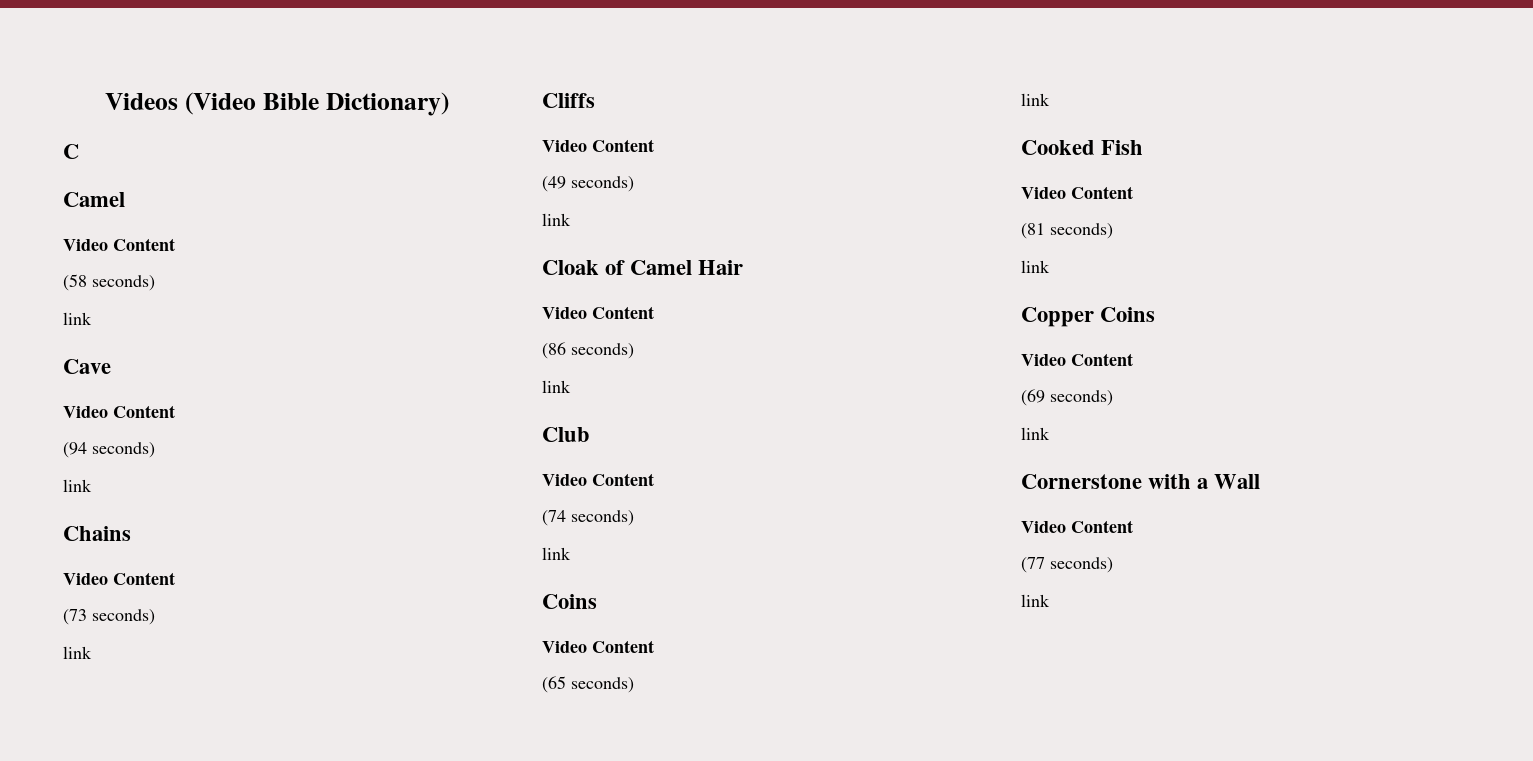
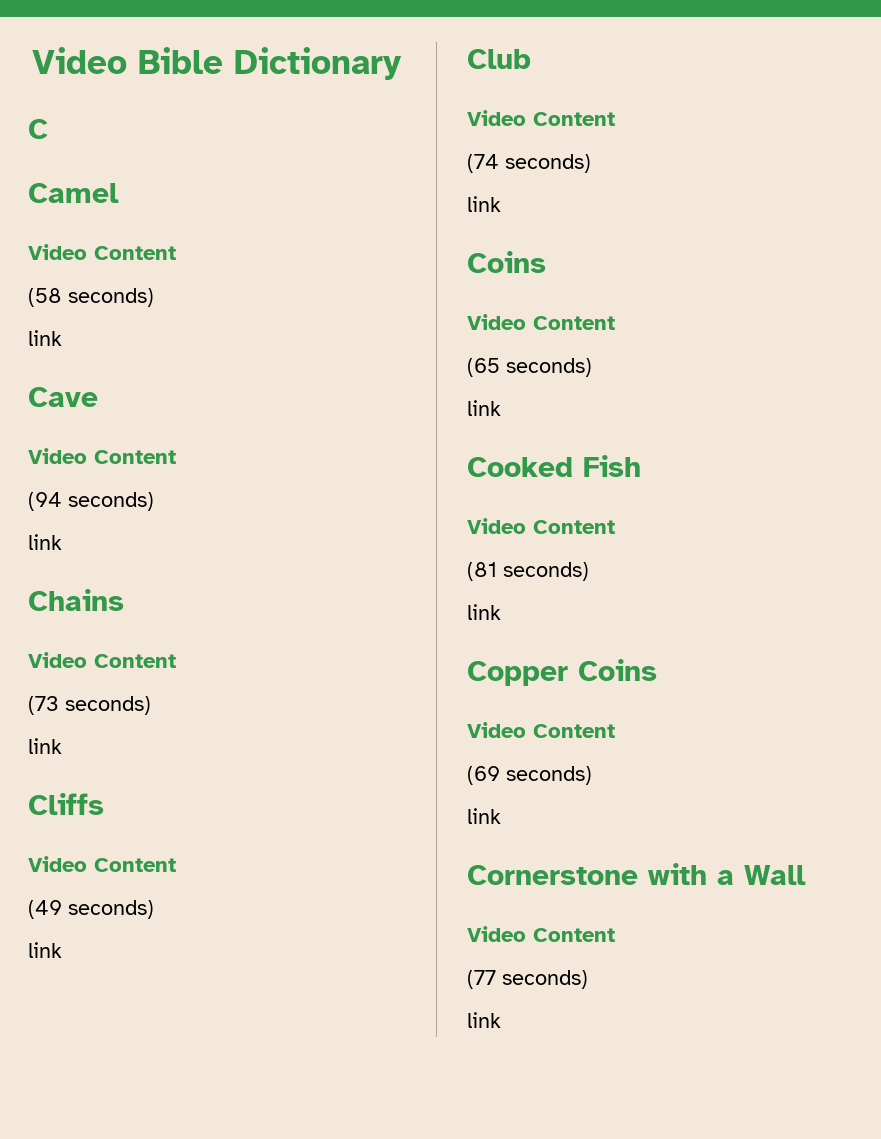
- Videos (Video Bible Dictionary)
+ Video Bible Dictionary
- Cloak of Camel Hair
- Video Content
- (86 seconds)
- link

